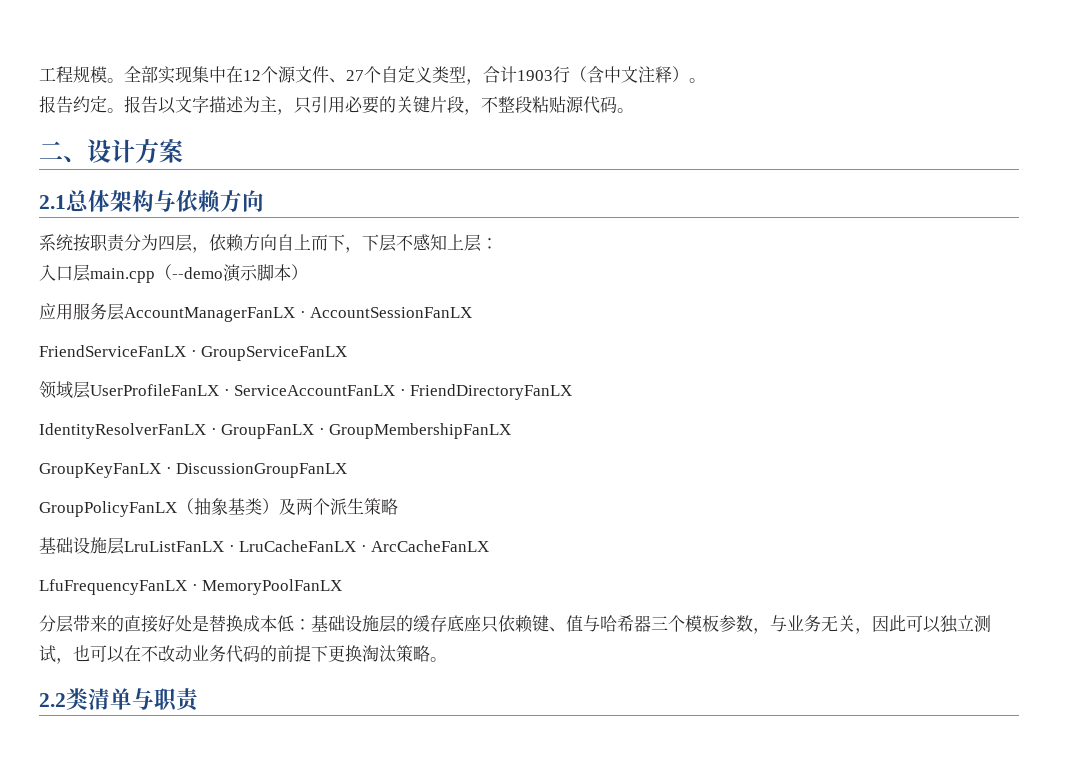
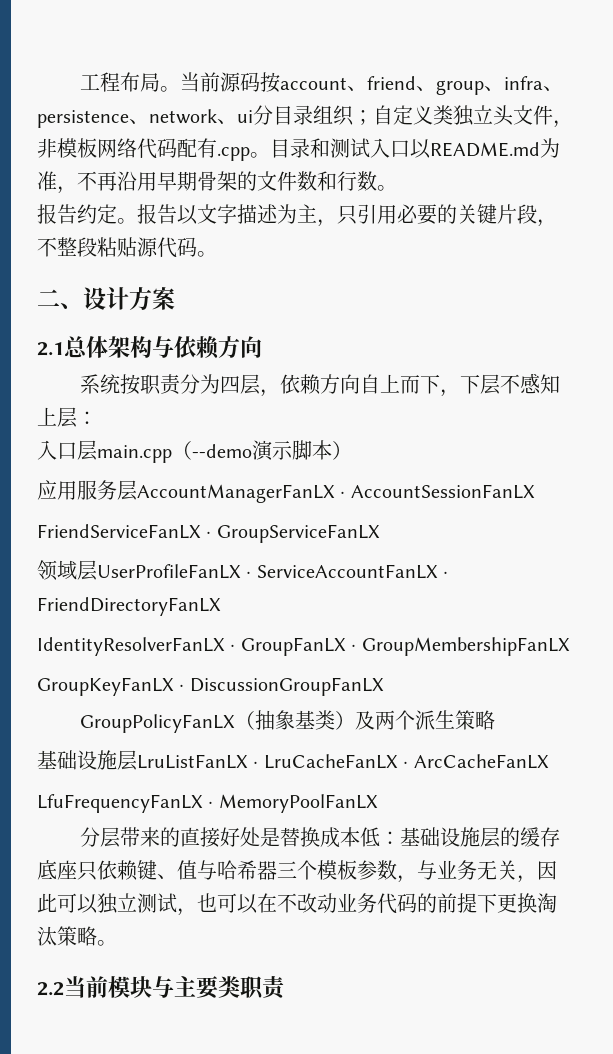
- 工程规模。全部实现集中在12个源文件、27个自定义类型，合计1903行（含中文注释）。
+ 工程布局。当前源码按account、friend、group、infra、persistence、network、ui分目录组织；自定义类独立头文件，非模板网络代码配有.cpp。目录和测试入口以README.md为准，不再沿用早期骨架的文件数和行数。
- 2.2类清单与职责
+ 2.2当前模块与主要类职责

